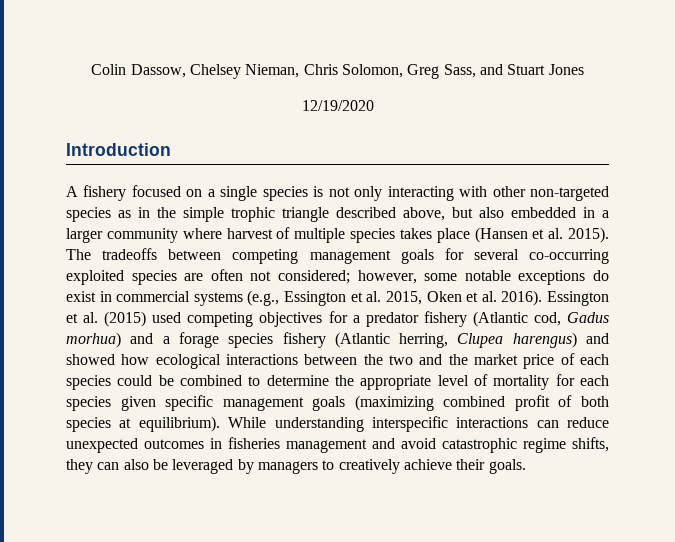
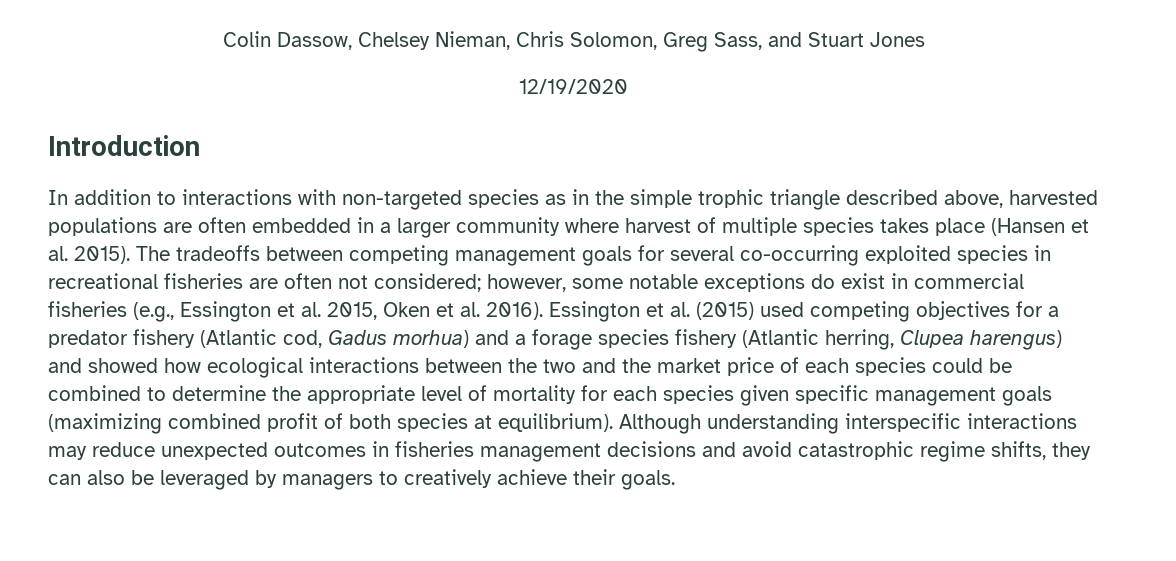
- A fishery focused on a single species is not only interacting with other non-targeted species as in the simple trophic triangle described above, but also embedded in a larger community where harvest of multiple species takes place (Hansen et al. 2015).
+ In addition to interactions with non-targeted species as in the simple trophic triangle described above, harvested populations are often embedded in a larger community where harvest of multiple species takes place (Hansen et al. 2015).
- The tradeoffs between competing management goals for several co-occurring exploited species are often not considered; however, some notable exceptions do exist in commercial systems (e.g., Essington et al. 2015, Oken et al. 2016).
+ The tradeoffs between competing management goals for several co-occurring exploited species in recreational fisheries are often not considered; however, some notable exceptions do exist in commercial fisheries (e.g., Essington et al. 2015, Oken et al. 2016).
- While understanding interspecific interactions can reduce unexpected outcomes in fisheries management and avoid catastrophic regime shifts, they can also be leveraged by managers to creatively achieve their goals.
+ Although understanding interspecific interactions may reduce unexpected outcomes in fisheries management decisions and avoid catastrophic regime shifts, they can also be leveraged by managers to creatively achieve their goals.

